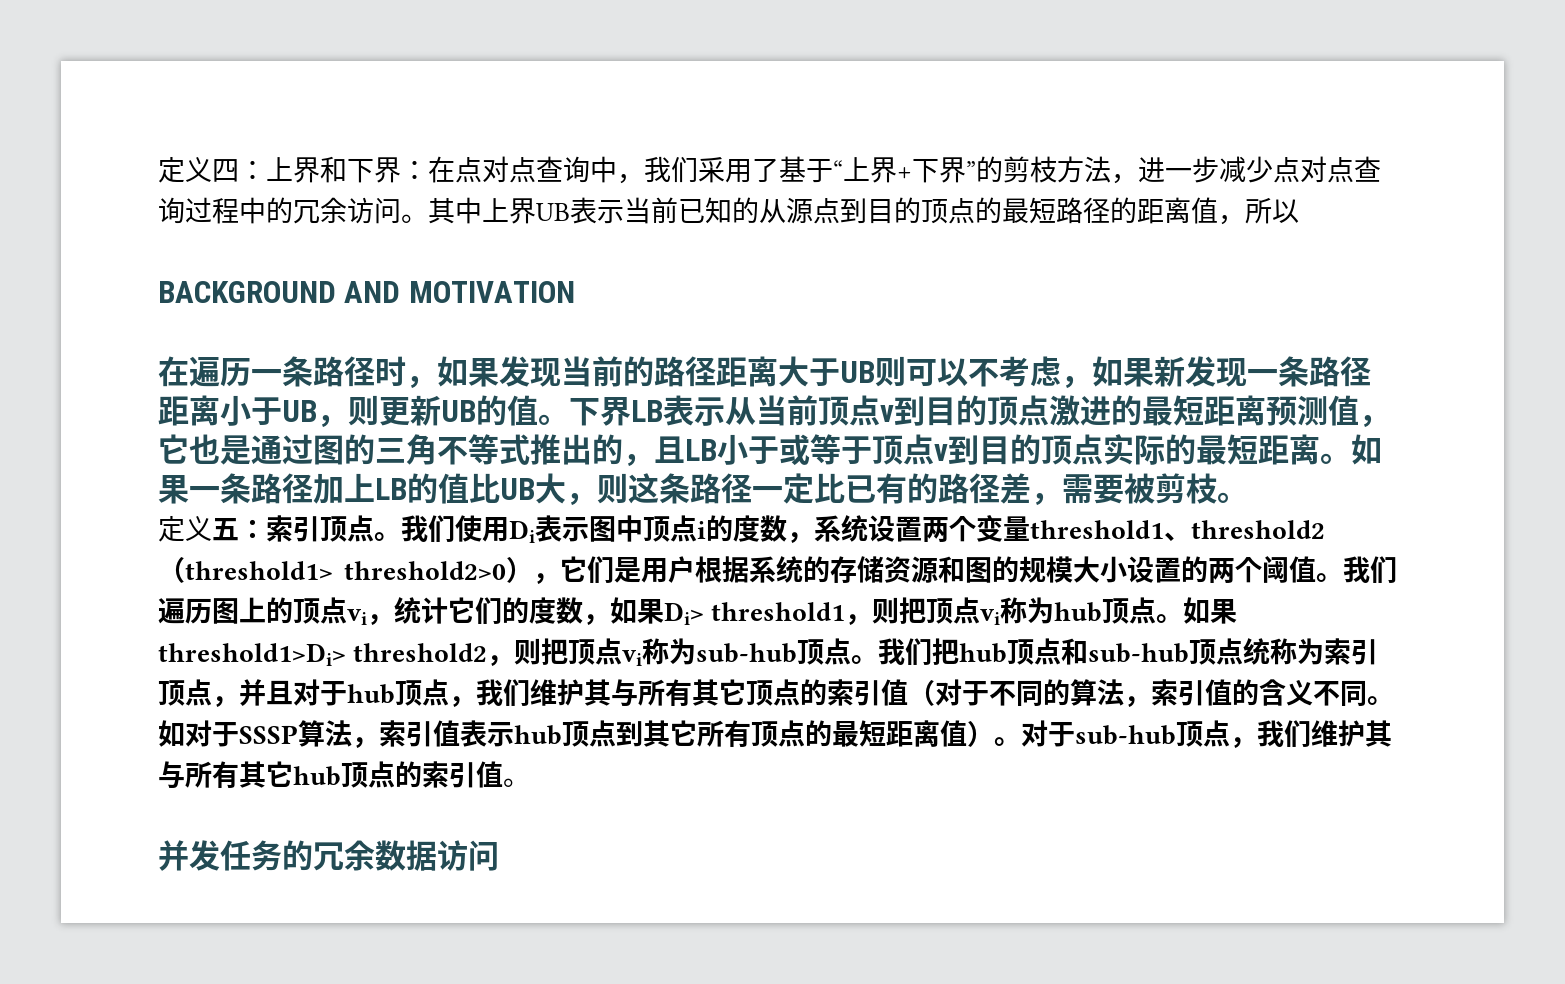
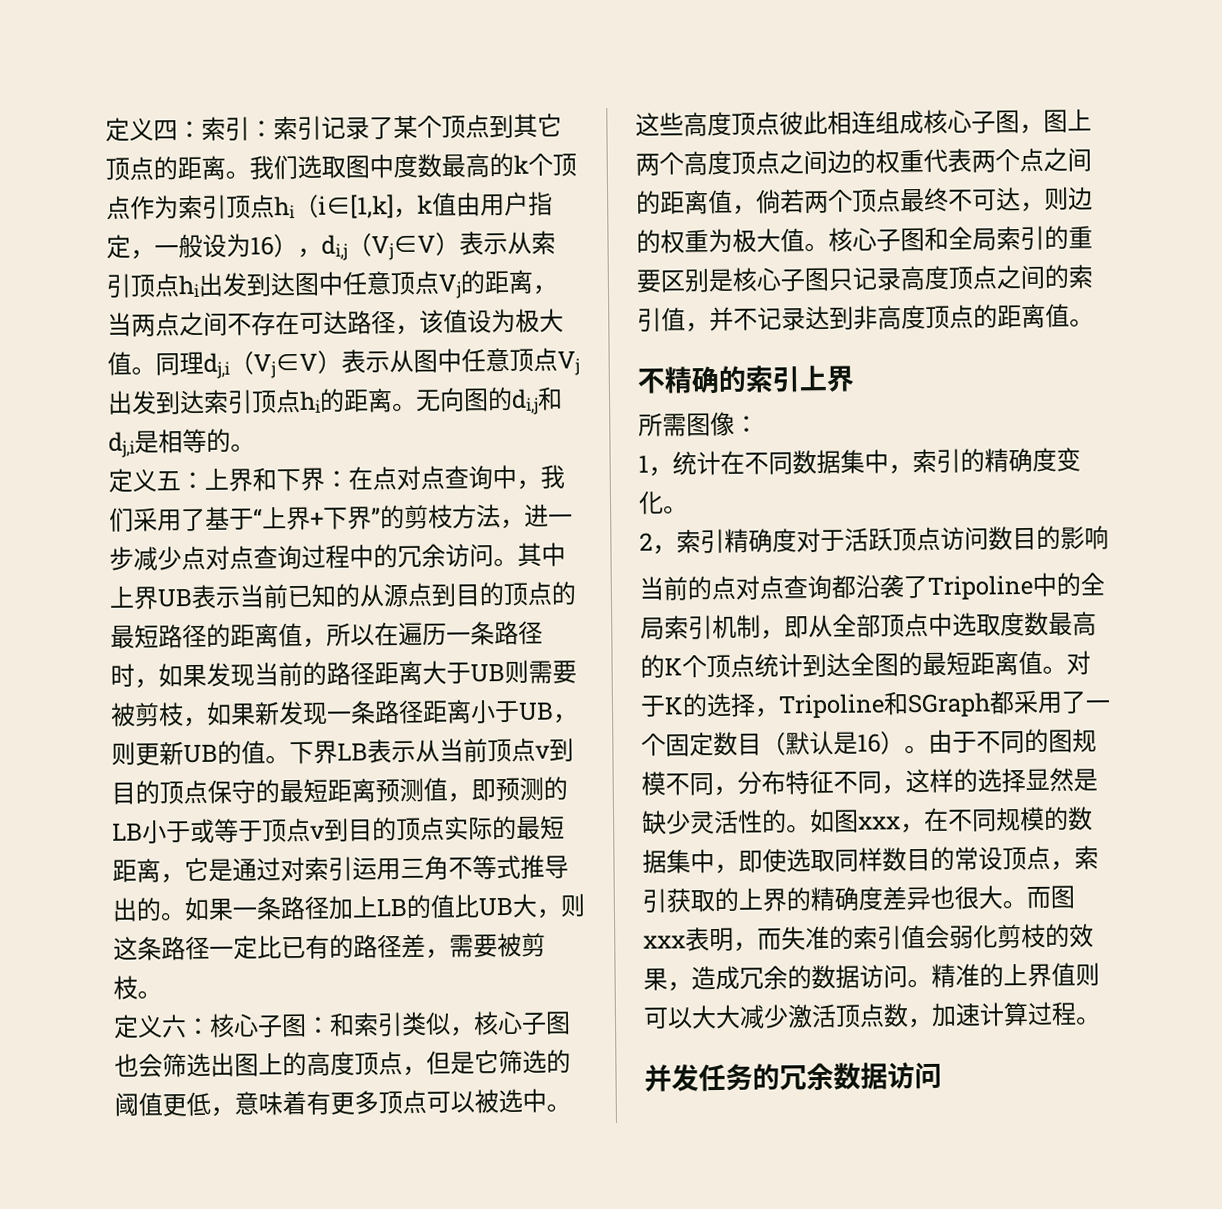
- 定义四：上界和下界：在点对点查询中，我们采用了基于“上界+下界”的剪枝方法，进一步减少点对点查询过程中的冗余访问。
+ 定义四：索引：索引记录了某个顶点到其它顶点的距离。我们选取图中度数最高的k个顶点作为索引顶点hi（i∈[1,k]，k值由用户指定，一般设为16），di,j（Vj∈V）表示从索引顶点hi出发到达图中任意顶点Vj的距离，当两点之间不存在可达路径，该值设为极大值。同理dj,i（Vj∈V）表示从图中任意顶点Vj出发到达索引顶点hi的距离。无向图的di,j和dj,i是相等的。
+ 定义五：上界和下界：在点对点查询中，我们采用了基于“上界+下界”的剪枝方法，进一步减少点对点查询过程中的冗余访问。
- 其中上界UB表示当前已知的从源点到目的顶点的最短路径的距离值，所以
- BACKGROUND AND MOTIVATION
- 在遍历一条路径时，如果发现当前的路径距离大于UB则可以不考虑，如果新发现一条路径距离小于UB，则更新UB的值。
+ 其中上界UB表示当前已知的从源点到目的顶点的最短路径的距离值，所以在遍历一条路径时，如果发现当前的路径距离大于UB则需要被剪枝，如果新发现一条路径距离小于UB，则更新UB的值。
- 下界LB表示从当前顶点v到目的顶点激进的最短距离预测值，它也是通过图的三角不等式推出的，且LB小于或等于顶点v到目的顶点实际的最短距离。
+ 下界LB表示从当前顶点v到目的顶点保守的最短距离预测值，即预测的LB小于或等于顶点v到目的顶点实际的最短距离，它是通过对索引运用三角不等式推导出的。
- 定义五：索引顶点。我们使用Di表示图中顶点i的度数，系统设置两个变量threshold1、threshold2（threshold1> threshold2>0），它们是用户根据系统的存储资源和图的规模大小设置的两个阈值。我们遍历图上的顶点vi，统计它们的度数，如果Di> threshold1，则把顶点vi称为hub顶点。如果threshold1>Di> threshold2，则把顶点vi称为sub-hub顶点。我们把hub顶点和sub-hub顶点统称为索引顶点，并且对于hub顶点，我们维护其与所有其它顶点的索引值（对于不同的算法，索引值的含义不同。如对于SSSP算法，索引值表示hub顶点到其它所有顶点的最短距离值）。对于sub-hub顶点，我们维护其与所有其它hub顶点的索引值。
+ 定义六：核心子图：和索引类似，核心子图也会筛选出图上的高度顶点，但是它筛选的阈值更低，意味着有更多顶点可以被选中。这些高度顶点彼此相连组成核心子图，图上两个高度顶点之间边的权重代表两个点之间的距离值，倘若两个顶点最终不可达，则边的权重为极大值。核心子图和全局索引的重要区别是核心子图只记录高度顶点之间的索引值，并不记录达到非高度顶点的距离值。
+ 不精确的索引上界
+ 所需图像：
+ 1，统计在不同数据集中，索引的精确度变化。
+ 2，索引精确度对于活跃顶点访问数目的影响
+ 当前的点对点查询都沿袭了Tripoline中的全局索引机制，即从全部顶点中选取度数最高的K个顶点统计到达全图的最短距离值。对于K的选择，Tripoline和SGraph都采用了一个固定数目（默认是16）。由于不同的图规模不同，分布特征不同，这样的选择显然是缺少灵活性的。如图xxx，在不同规模的数据集中，即使选取同样数目的常设顶点，索引获取的上界的精确度差异也很大。而图xxx表明，而失准的索引值会弱化剪枝的效果，造成冗余的数据访问。精准的上界值则可以大大减少激活顶点数，加速计算过程。

